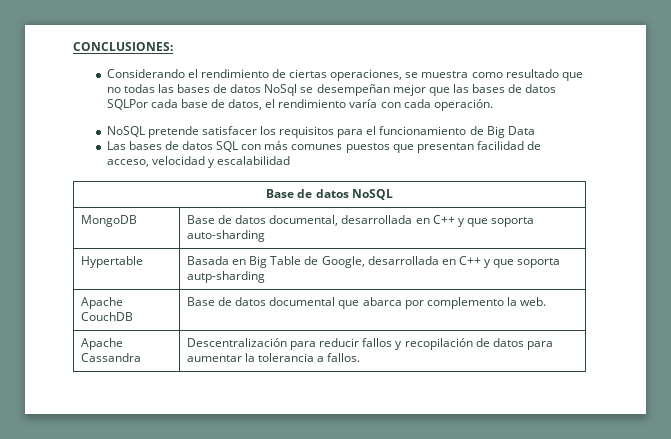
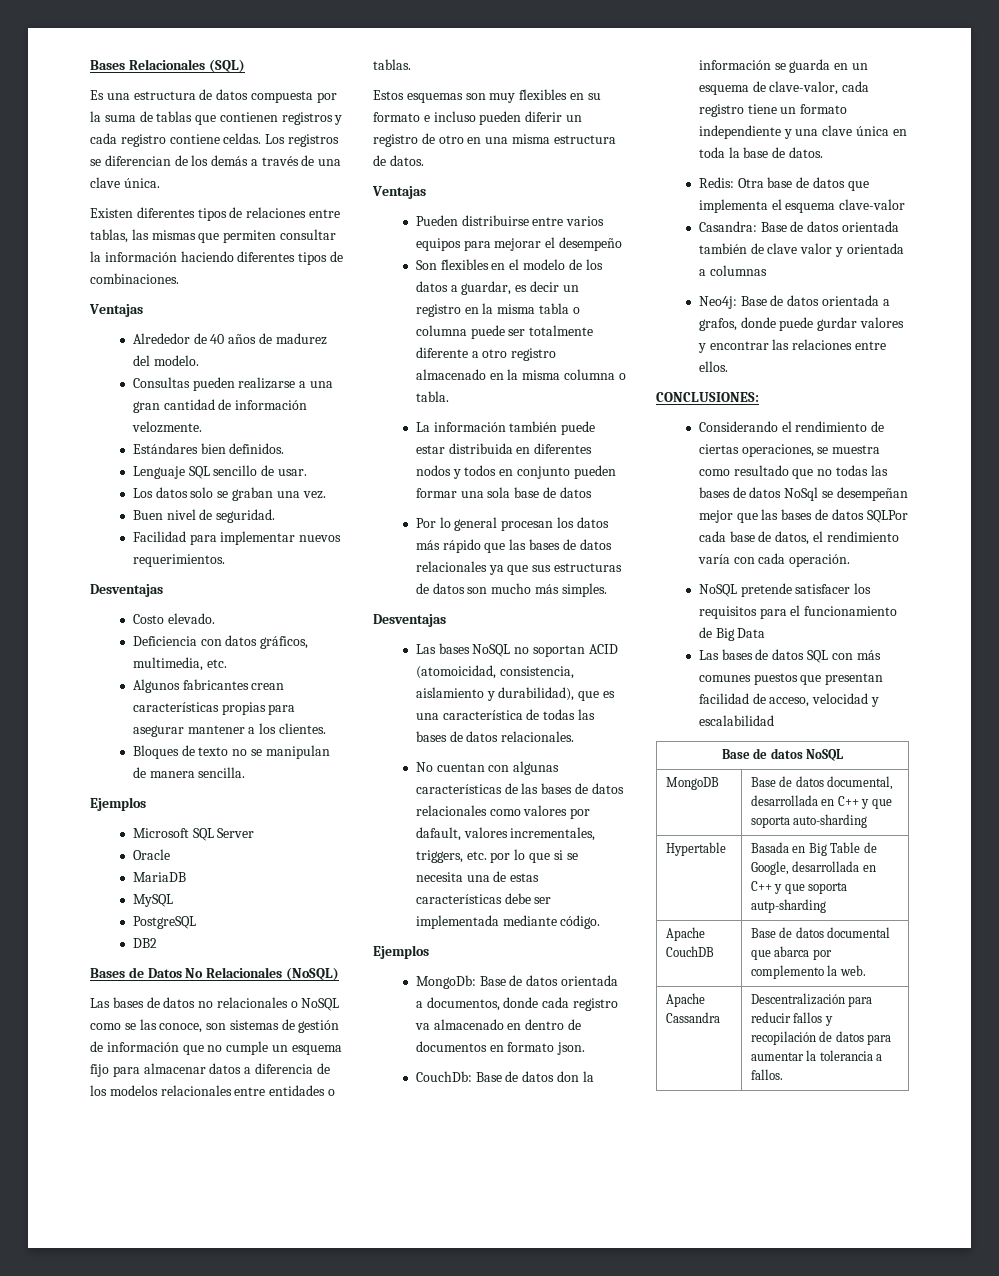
+ Bases Relacionales (SQL)
+ Es una estructura de datos compuesta por la suma de tablas que contienen registros y cada registro contiene celdas. Los registros se diferencian de los demás a través de una clave única.
+ Existen diferentes tipos de relaciones entre tablas, las mismas que permiten consultar la información haciendo diferentes tipos de combinaciones.
+ Ventajas
+ Alrededor de 40 años de madurez del modelo.
+ Consultas pueden realizarse a una gran cantidad de información velozmente.
+ Estándares bien definidos.
+ Lenguaje SQL sencillo de usar.
+ Los datos solo se graban una vez.
+ Buen nivel de seguridad.
+ Facilidad para implementar nuevos requerimientos.
+ Desventajas
+ Costo elevado.
+ Deficiencia con datos gráficos, multimedia, etc.
+ Algunos fabricantes crean características propias para asegurar mantener a los clientes.
+ Bloques de texto no se manipulan de manera sencilla.
+ Ejemplos
+ Microsoft SQL Server
+ Oracle
+ MariaDB
+ MySQL
+ PostgreSQL
+ DB2
+ Bases de Datos No Relacionales (NoSQL)
+ Las bases de datos no relacionales o NoSQL como se las conoce, son sistemas de gestión de información que no cumple un esquema fijo para almacenar datos a diferencia de los modelos relacionales entre entidades o tablas.
+ Estos esquemas son muy flexibles en su formato e incluso pueden diferir un registro de otro en una misma estructura de datos.
+ Ventajas
+ Pueden distribuirse entre varios equipos para mejorar el desempeño
+ Son flexibles en el modelo de los datos a guardar, es decir un registro en la misma tabla o columna puede ser totalmente diferente a otro registro almacenado en la misma columna o tabla.
+ La información también puede estar distribuida en diferentes nodos y todos en conjunto pueden formar una sola base de datos
+ Por lo general procesan los datos más rápido que las bases de datos relacionales ya que sus estructuras de datos son mucho más simples.
+ Desventajas
+ Las bases NoSQL no soportan ACID (atomoicidad, consistencia, aislamiento y durabilidad), que es una característica de todas las bases de datos relacionales.
+ No cuentan con algunas características de las bases de datos relacionales como valores por dafault, valores incrementales, triggers, etc. por lo que si se necesita una de estas características debe ser implementada mediante código.
+ Ejemplos
+ MongoDb: Base de datos orientada a documentos, donde cada registro va almacenado en dentro de documentos en formato json.
+ CouchDb: Base de datos don la información se guarda en un esquema de clave-valor, cada registro tiene un formato independiente y una clave única en toda la base de datos.
+ Redis: Otra base de datos que implementa el esquema clave-valor
+ Casandra: Base de datos orientada también de clave valor y orientada a columnas
+ Neo4j: Base de datos orientada a grafos, donde puede gurdar valores y encontrar las relaciones entre ellos.

